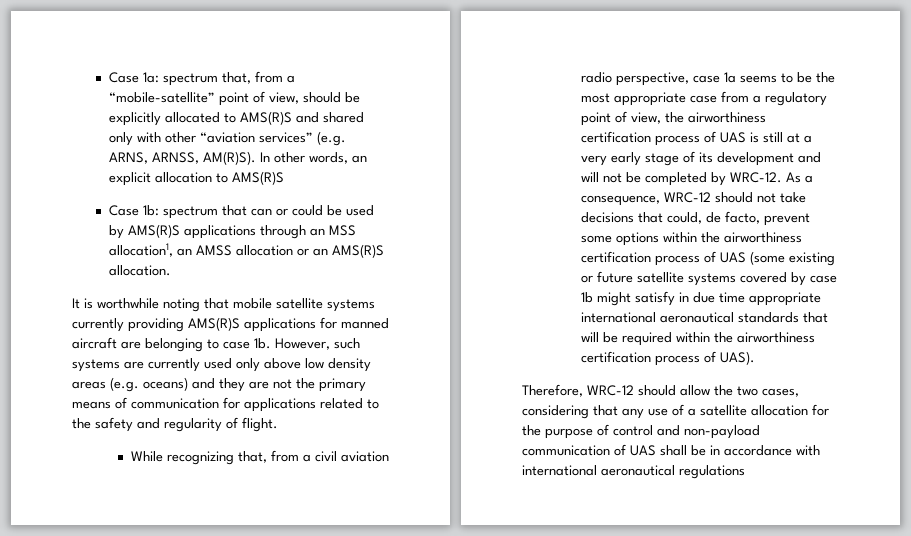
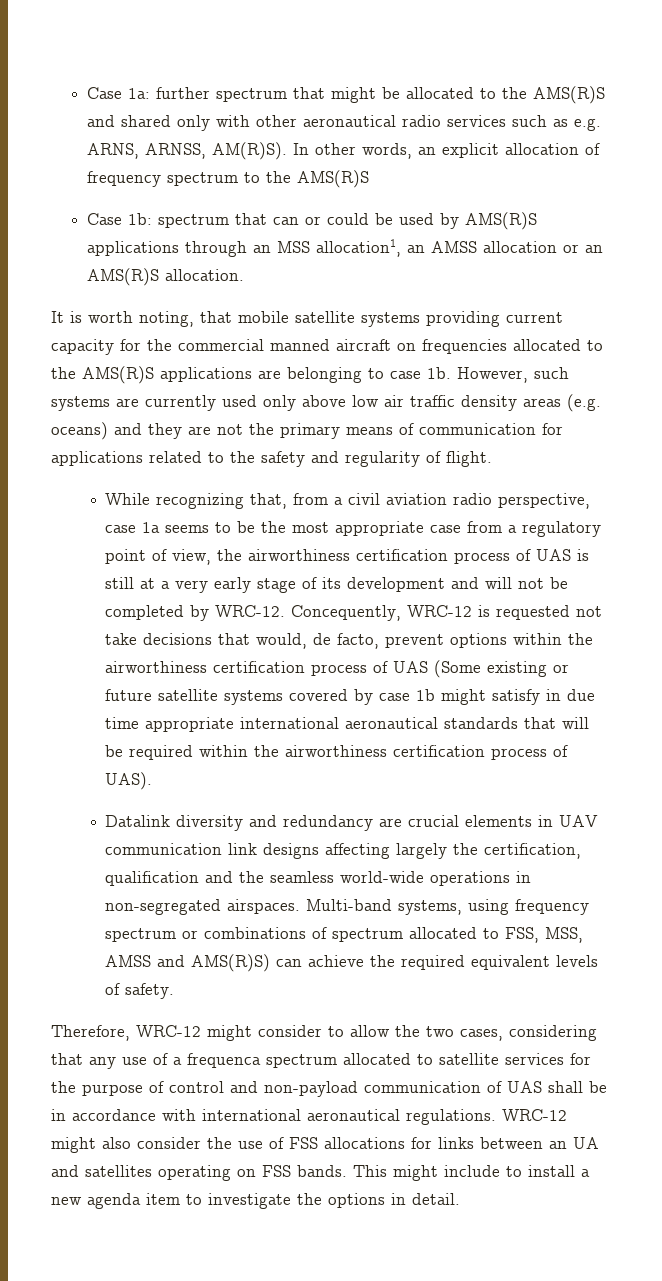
- Case 1a: spectrum that, from a “mobile-satellite” point of view, should be explicitly allocated to AMS(R)S and shared only with other “aviation services” (e.g. ARNS, ARNSS, AM(R)S).
+ Case 1a: further spectrum that might be allocated to the AMS(R)S and shared only with other aeronautical radio services such as e.g. ARNS, ARNSS, AM(R)S).
- In other words, an explicit allocation to AMS(R)S
+ In other words, an explicit allocation of frequency spectrum to the AMS(R)S
- It is worthwhile noting that mobile satellite systems currently providing AMS(R)S applications for manned aircraft are belonging to case 1b.
+ It is worth noting, that mobile satellite systems providing current capacity for the commercial manned aircraft on frequencies allocated to the AMS(R)S applications are belonging to case 1b.
- However, such systems are currently used only above low density areas (e.g. oceans) and they are not the primary means of communication for applications related to the safety and regularity of flight.
+ However, such systems are currently used only above low air traffic density areas (e.g. oceans) and they are not the primary means of communication for applications related to the safety and regularity of flight.
- As a consequence, WRC-12 should not take decisions that could, de facto, prevent some options within the airworthiness certification process of UAS (some existing or future satellite systems covered by case 1b might satisfy in due time appropriate international aeronautical standards that will be required within the airworthiness certification process of UAS).
+ Concequently, WRC-12 is requested not take decisions that would, de facto, prevent options within the airworthiness certification process of UAS (Some existing or future satellite systems covered by case 1b might satisfy in due time appropriate international aeronautical standards that will be required within the airworthiness certification process of UAS).
+ Datalink diversity and redundancy are crucial elements in UAV communication link designs affecting largely the certification, qualification and the seamless world-wide operations in non-segregated airspaces. Multi-band systems, using frequency spectrum or combinations of spectrum allocated to FSS, MSS, AMSS and AMS(R)S) can achieve the required equivalent levels of safety.
- Therefore, WRC-12 should allow the two cases, considering that any use of a satellite allocation for the purpose of control and non-payload communication of UAS shall be in accordance with international aeronautical regulations
+ Therefore, WRC-12 might consider to allow the two cases, considering that any use of a frequenca spectrum allocated to satellite services for the purpose of control and non-payload communication of UAS shall be in accordance with international aeronautical regulations. WRC-12 might also consider the use of FSS allocations for links between an UA and satellites operating on FSS bands. This might include to install a new agenda item to investigate the options in detail.

